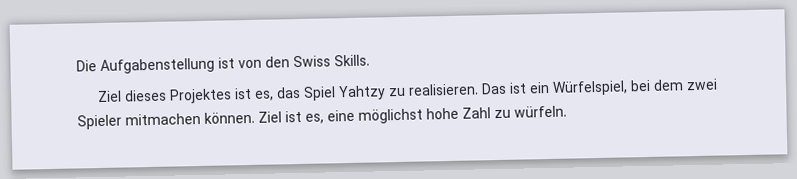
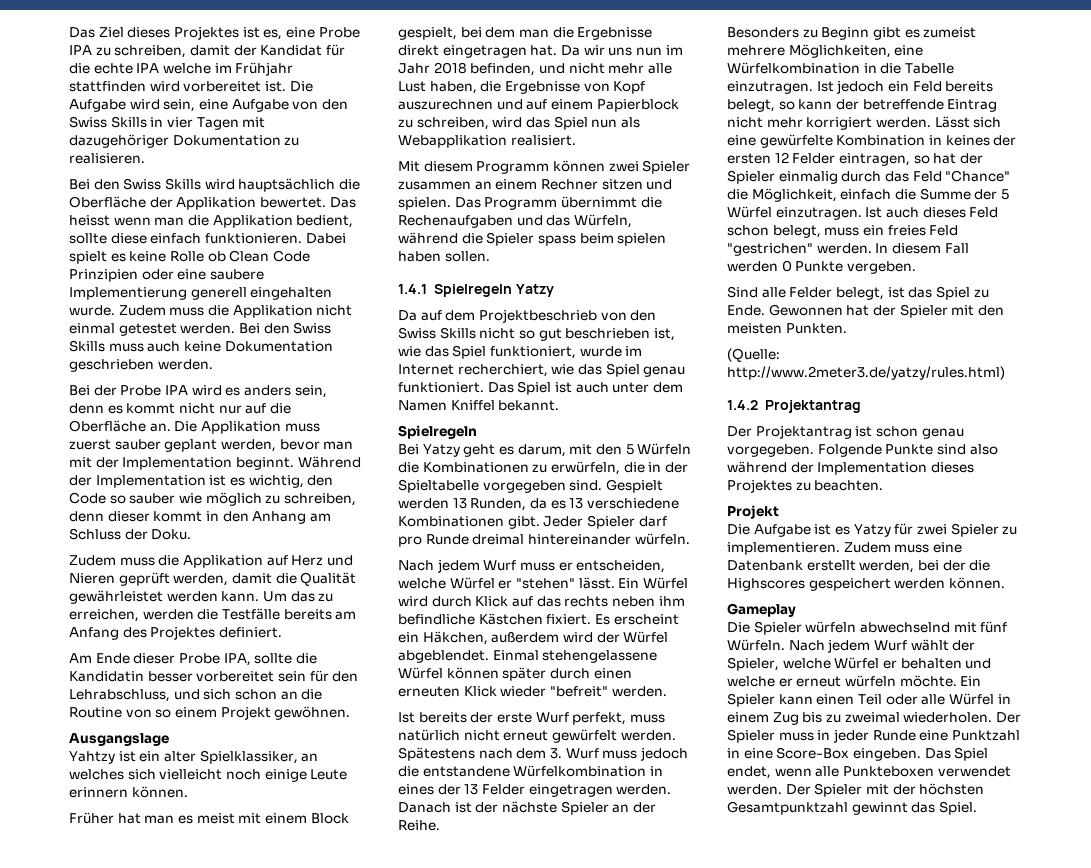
- Die Aufgabenstellung ist von den Swiss Skills.
- Ziel dieses Projektes ist es, das Spiel Yahtzy zu realisieren. Das ist ein Würfelspiel, bei dem zwei Spieler mitmachen können. Ziel ist es, eine möglichst hohe Zahl zu würfeln.
+ Das Ziel dieses Projektes ist es, eine Probe IPA zu schreiben, damit der Kandidat für die echte IPA welche im Frühjahr stattfinden wird vorbereitet ist. Die Aufgabe wird sein, eine Aufgabe von den Swiss Skills in vier Tagen mit dazugehöriger Dokumentation zu realisieren.
+ Bei den Swiss Skills wird hauptsächlich die Oberfläche der Applikation bewertet. Das heisst wenn man die Applikation bedient, sollte diese einfach funktionieren. Dabei spielt es keine Rolle ob Clean Code Prinzipien oder eine saubere Implementierung generell eingehalten wurde. Zudem muss die Applikation nicht einmal getestet werden. Bei den Swiss Skills muss auch keine Dokumentation geschrieben werden.
+ Bei der Probe IPA wird es anders sein, denn es kommt nicht nur auf die Oberfläche an. Die Applikation muss zuerst sauber geplant werden, bevor man mit der Implementation beginnt. Während der Implementation ist es wichtig, den Code so sauber wie möglich zu schreiben, denn dieser kommt in den Anhang am Schluss der Doku.
+ Zudem muss die Applikation auf Herz und Nieren geprüft werden, damit die Qualität gewährleistet werden kann. Um das zu erreichen, werden die Testfälle bereits am Anfang des Projektes definiert.
+ Am Ende dieser Probe IPA, sollte die Kandidatin besser vorbereitet sein für den Lehrabschluss, und sich schon an die Routine von so einem Projekt gewöhnen.
+ Ausgangslage
+ Yahtzy ist ein alter Spielklassiker, an welches sich vielleicht noch einige Leute erinnern können.
+ Früher hat man es meist mit einem Block gespielt, bei dem man die Ergebnisse direkt eingetragen hat. Da wir uns nun im Jahr 2018 befinden, und nicht mehr alle Lust haben, die Ergebnisse von Kopf auszurechnen und auf einem Papierblock zu schreiben, wird das Spiel nun als Webapplikation realisiert.
+ Mit diesem Programm können zwei Spieler zusammen an einem Rechner sitzen und spielen. Das Programm übernimmt die Rechenaufgaben und das Würfeln, während die Spieler spass beim spielen haben sollen.
+ 1.4.1 Spielregeln Yatzy
+ Da auf dem Projektbeschrieb von den Swiss Skills nicht so gut beschrieben ist, wie das Spiel funktioniert, wurde im Internet recherchiert, wie das Spiel genau funktioniert. Das Spiel ist auch unter dem Namen Kniffel bekannt.
+ Spielregeln
+ Bei Yatzy geht es darum, mit den 5 Würfeln die Kombinationen zu erwürfeln, die in der Spieltabelle vorgegeben sind. Gespielt werden 13 Runden, da es 13 verschiedene Kombinationen gibt. Jeder Spieler darf pro Runde dreimal hintereinander würfeln.
+ Nach jedem Wurf muss er entscheiden, welche Würfel er "stehen" lässt. Ein Würfel wird durch Klick auf das rechts neben ihm befindliche Kästchen fixiert. Es erscheint ein Häkchen, außerdem wird der Würfel abgeblendet. Einmal stehengelassene Würfel können später durch einen erneuten Klick wieder "befreit" werden.
+ Ist bereits der erste Wurf perfekt, muss natürlich nicht erneut gewürfelt werden. Spätestens nach dem 3. Wurf muss jedoch die entstandene Würfelkombination in eines der 13 Felder eingetragen werden. Danach ist der nächste Spieler an der Reihe.
+ Besonders zu Beginn gibt es zumeist mehrere Möglichkeiten, eine Würfelkombination in die Tabelle einzutragen. Ist jedoch ein Feld bereits belegt, so kann der betreffende Eintrag nicht mehr korrigiert werden. Lässt sich eine gewürfelte Kombination in keines der ersten 12 Felder eintragen, so hat der Spieler einmalig durch das Feld "Chance" die Möglichkeit, einfach die Summe der 5 Würfel einzutragen. Ist auch dieses Feld schon belegt, muss ein freies Feld "gestrichen" werden. In diesem Fall werden 0 Punkte vergeben.
+ Sind alle Felder belegt, ist das Spiel zu Ende. Gewonnen hat der Spieler mit den meisten Punkten.
+ (Quelle: http://www.2meter3.de/yatzy/rules.html)
+ 1.4.2 Projektantrag
+ Der Projektantrag ist schon genau vorgegeben. Folgende Punkte sind also während der Implementation dieses Projektes zu beachten.
+ Projekt
+ Die Aufgabe ist es Yatzy für zwei Spieler zu implementieren. Zudem muss eine Datenbank erstellt werden, bei der die Highscores gespeichert werden können.
+ Gameplay
+ Die Spieler würfeln abwechselnd mit fünf Würfeln. Nach jedem Wurf wählt der Spieler, welche Würfel er behalten und welche er erneut würfeln möchte. Ein Spieler kann einen Teil oder alle Würfel in einem Zug bis zu zweimal wiederholen. Der Spieler muss in jeder Runde eine Punktzahl in eine Score-Box eingeben. Das Spiel endet, wenn alle Punkteboxen verwendet werden. Der Spieler mit der höchsten Gesamtpunktzahl gewinnt das Spiel.

